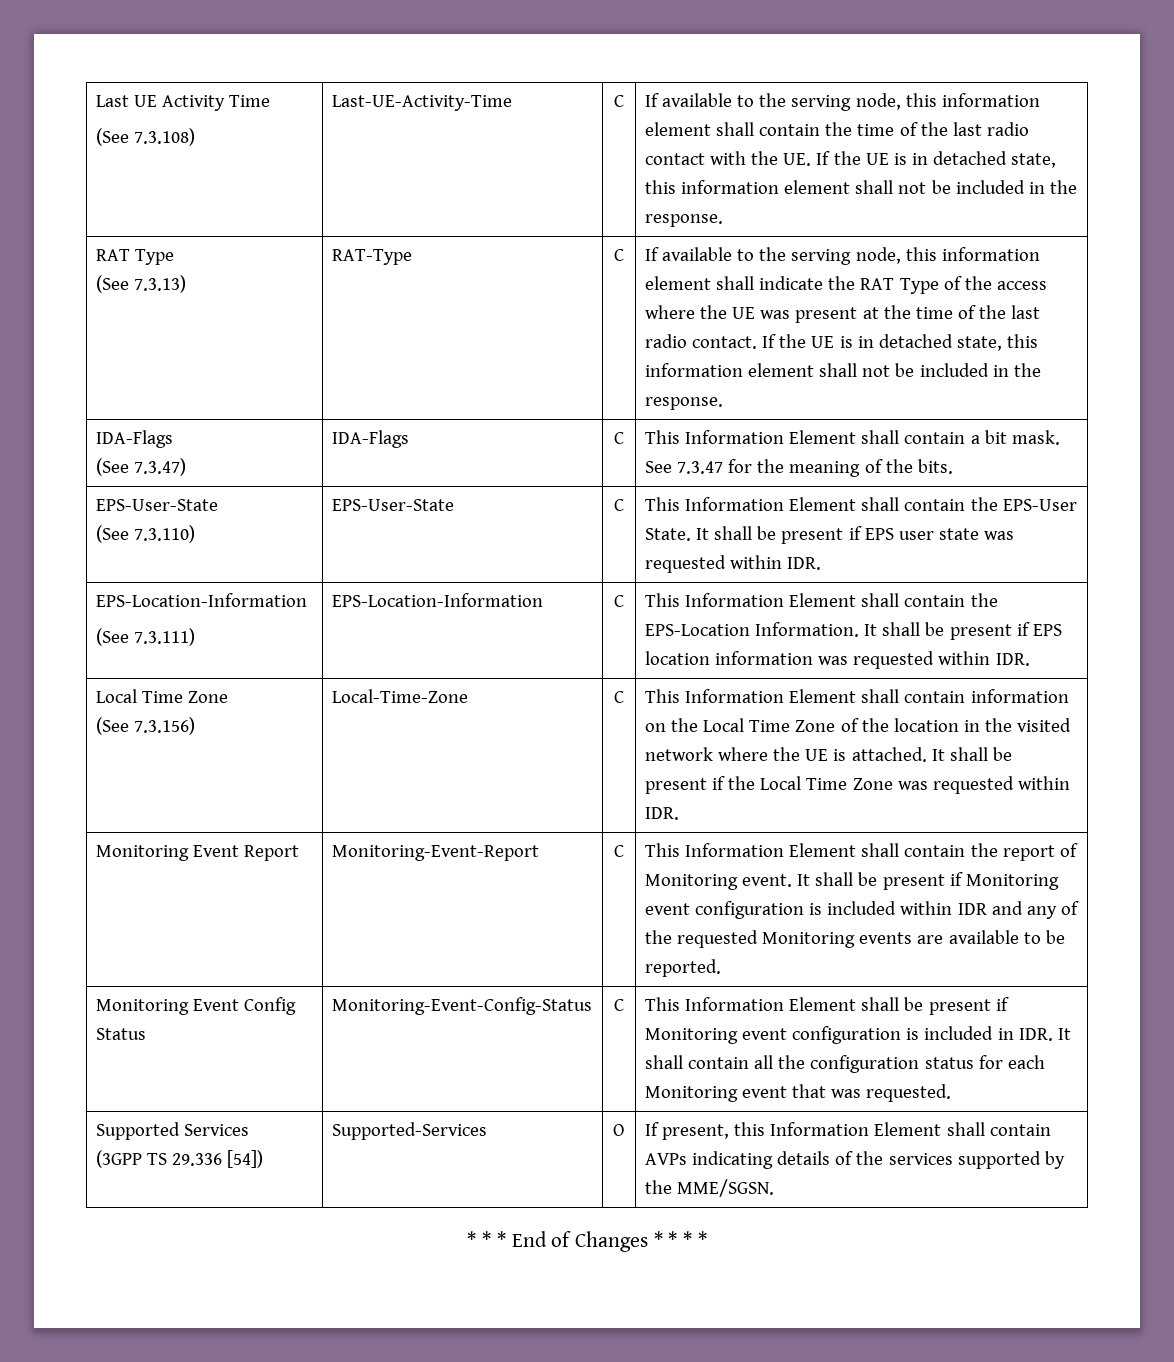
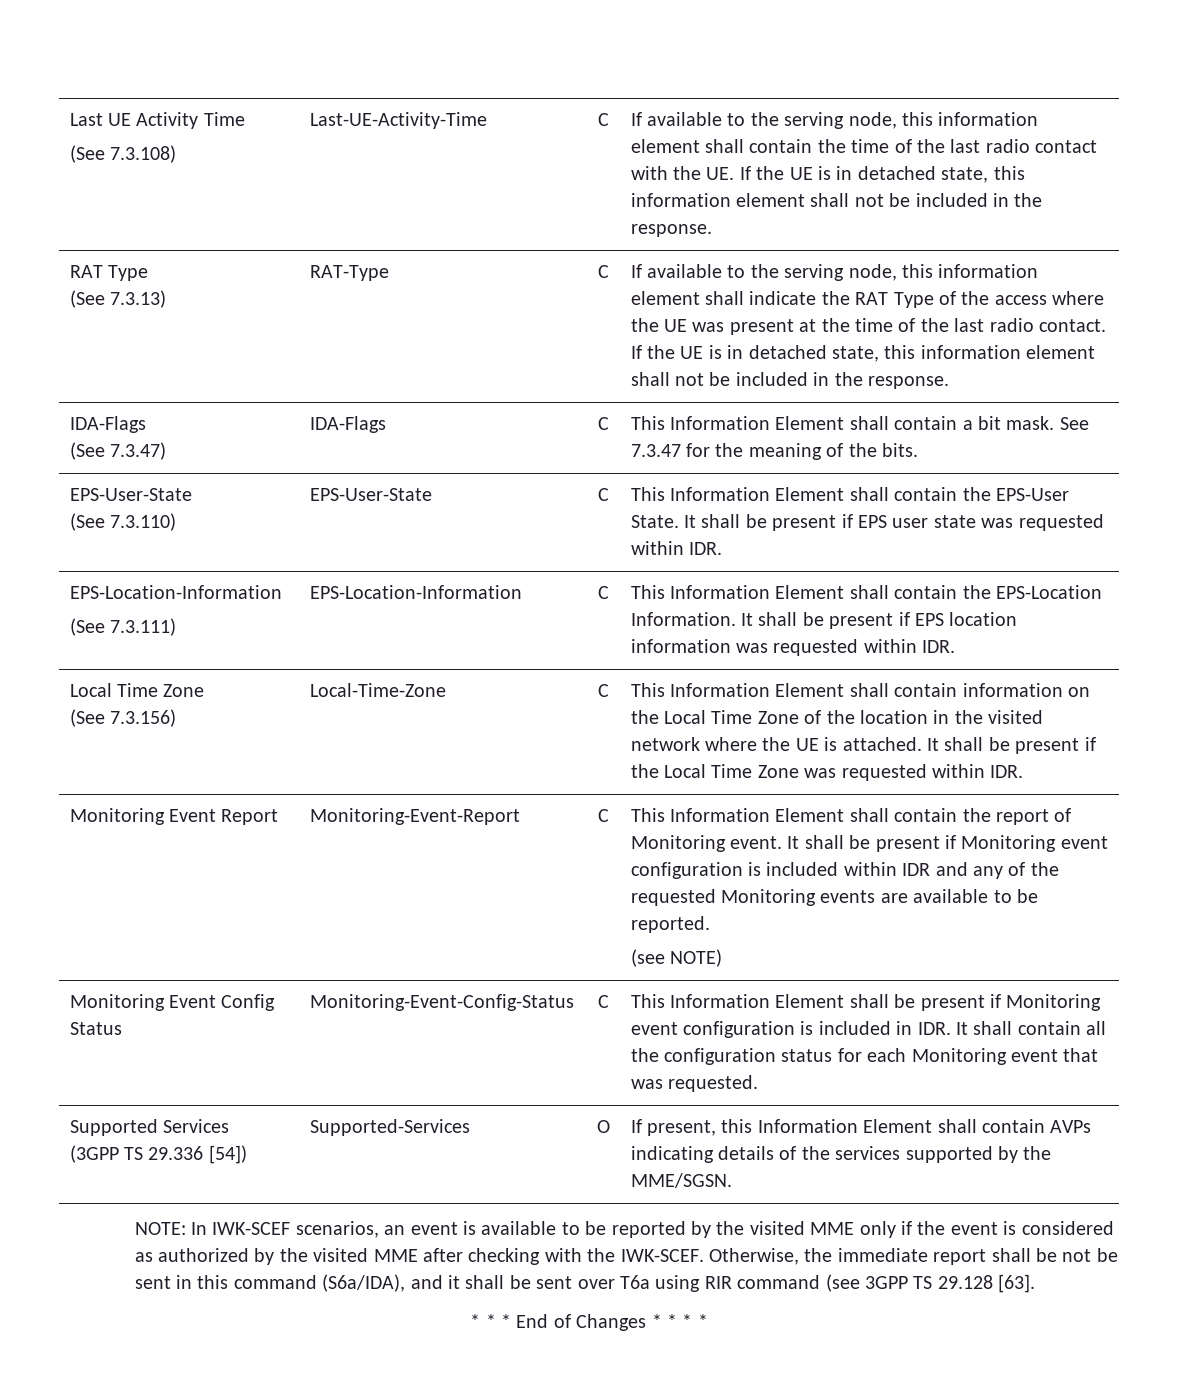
+ (see NOTE)
+ NOTE: In IWK-SCEF scenarios, an event is available to be reported by the visited MME only if the event is considered as authorized by the visited MME after checking with the IWK-SCEF. Otherwise, the immediate report shall be not be sent in this command (S6a/IDA), and it shall be sent over T6a using RIR command (see 3GPP TS 29.128 [63].

